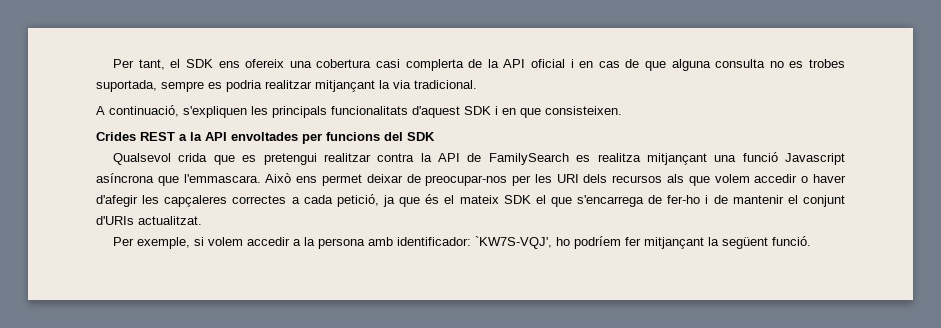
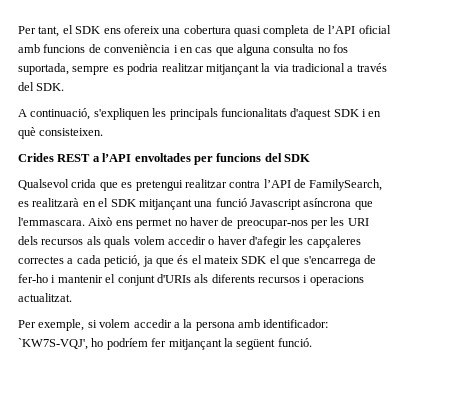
- Per tant, el SDK ens ofereix una cobertura casi complerta de la API oficial i en cas de que alguna consulta no es trobes suportada, sempre es podria realitzar mitjançant la via tradicional.
+ Per tant, el SDK ens ofereix una cobertura quasi completa de l’API oficial amb funcions de conveniència i en cas que alguna consulta no fos suportada, sempre es podria realitzar mitjançant la via tradicional a través del SDK.
- A continuació, s'expliquen les principals funcionalitats d'aquest SDK i en que consisteixen.
+ A continuació, s'expliquen les principals funcionalitats d'aquest SDK i en què consisteixen.
- Crides REST a la API envoltades per funcions del SDK
+ Crides REST a l’API envoltades per funcions del SDK
- Qualsevol crida que es pretengui realitzar contra la API de FamilySearch es realitza mitjançant una funció Javascript asíncrona que l'emmascara.
+ Qualsevol crida que es pretengui realitzar contra l’API de FamilySearch, es realitzarà en el SDK mitjançant una funció Javascript asíncrona que l'emmascara.
- Això ens permet deixar de preocupar-nos per les URI dels recursos als que volem accedir o haver d'afegir les capçaleres correctes a cada petició, ja que és el mateix SDK el que s'encarrega de fer-ho i de mantenir el conjunt d'URIs actualitzat.
+ Això ens permet no haver de preocupar-nos per les URI dels recursos als quals volem accedir o haver d'afegir les capçaleres correctes a cada petició, ja que és el mateix SDK el que s'encarrega de fer-ho i mantenir el conjunt d'URIs als diferents recursos i operacions actualitzat.

